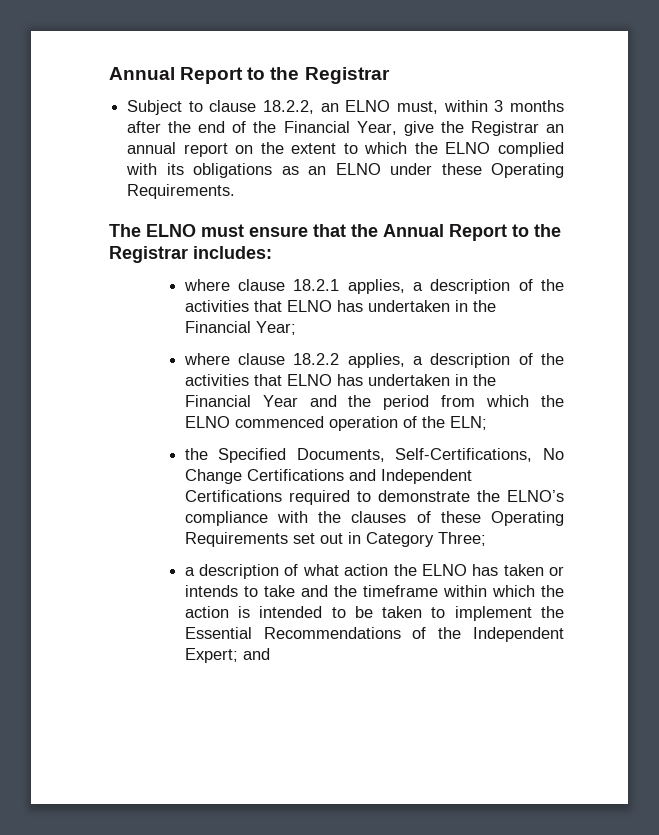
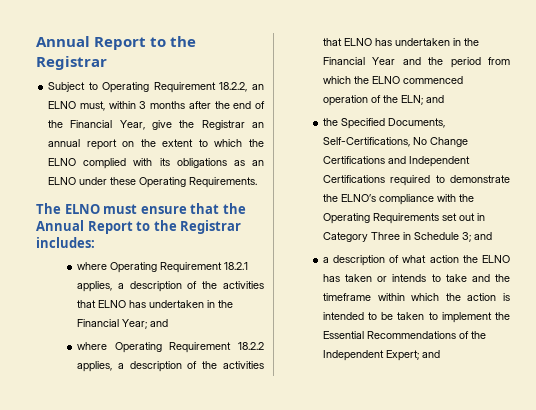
- Subject to clause 18.2.2, an ELNO must, within 3 months after the end of the Financial Year, give the Registrar an annual report on the extent to which the ELNO complied with its obligations as an ELNO under these Operating Requirements.
+ Subject to Operating Requirement 18.2.2, an ELNO must, within 3 months after the end of the Financial Year, give the Registrar an annual report on the extent to which the ELNO complied with its obligations as an ELNO under these Operating Requirements.
- where clause 18.2.1 applies, a description of the activities that ELNO has undertaken in the Financial Year;
- where clause 18.2.2 applies, a description of the activities that ELNO has undertaken in the Financial Year and the period from which the ELNO commenced operation of the ELN;
+ where Operating Requirement 18.2.1 applies, a description of the activities that ELNO has undertaken in the Financial Year; and
+ where Operating Requirement 18.2.2 applies, a description of the activities that ELNO has undertaken in the Financial Year and the period from which the ELNO commenced operation of the ELN; and
- the Specified Documents, Self-Certifications, No Change Certifications and Independent Certifications required to demonstrate the ELNO’s compliance with the clauses of these Operating Requirements set out in Category Three;
+ the Specified Documents, Self-Certifications, No Change Certifications and Independent Certifications required to demonstrate the ELNO’s compliance with the Operating Requirements set out in Category Three in Schedule 3; and

